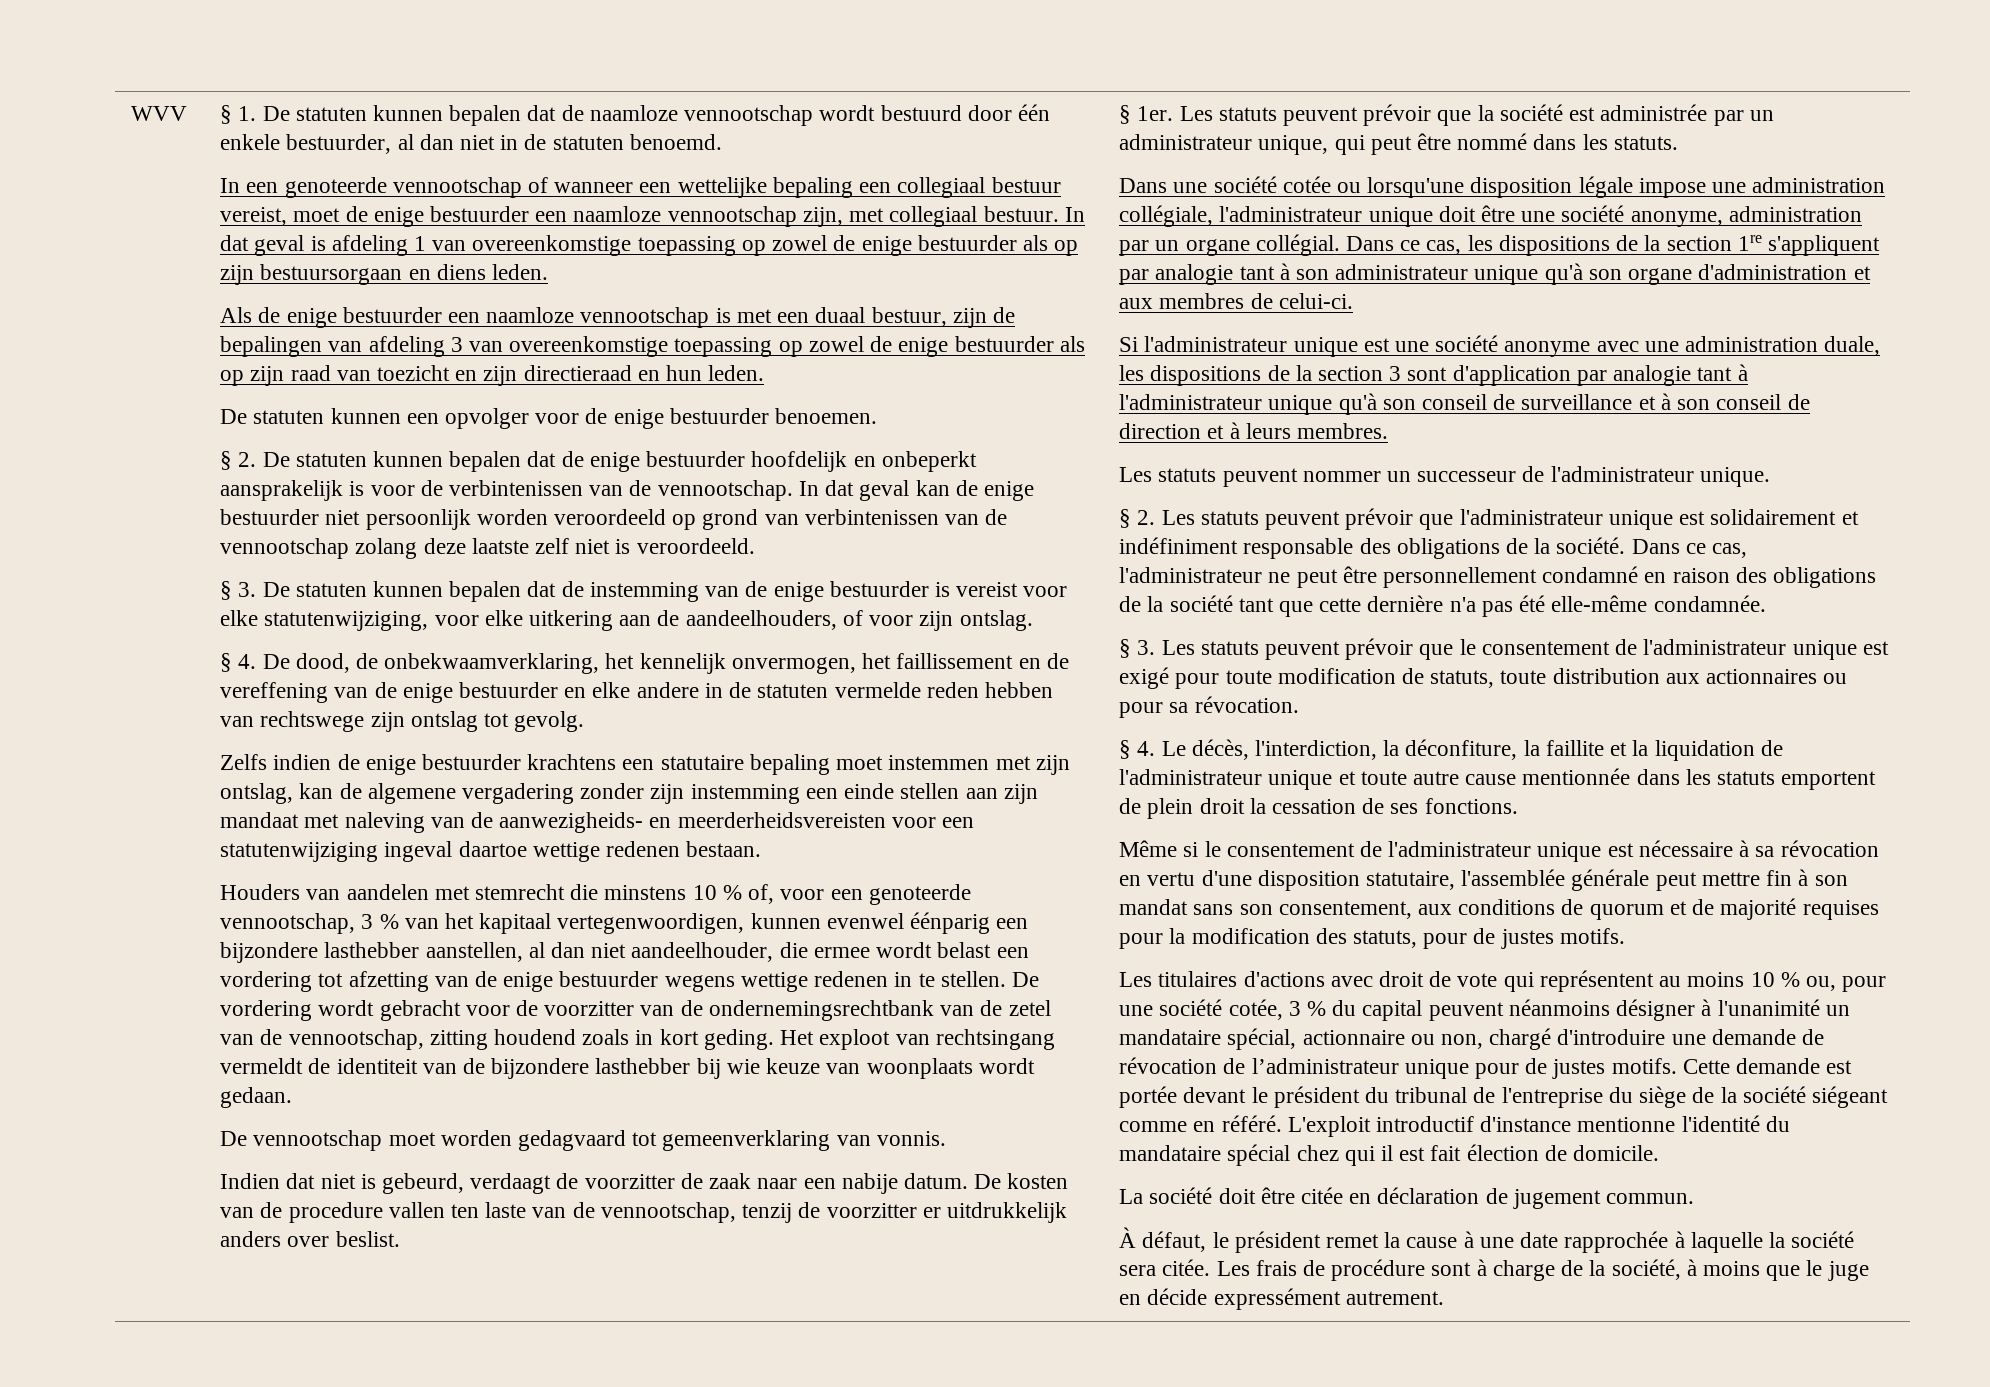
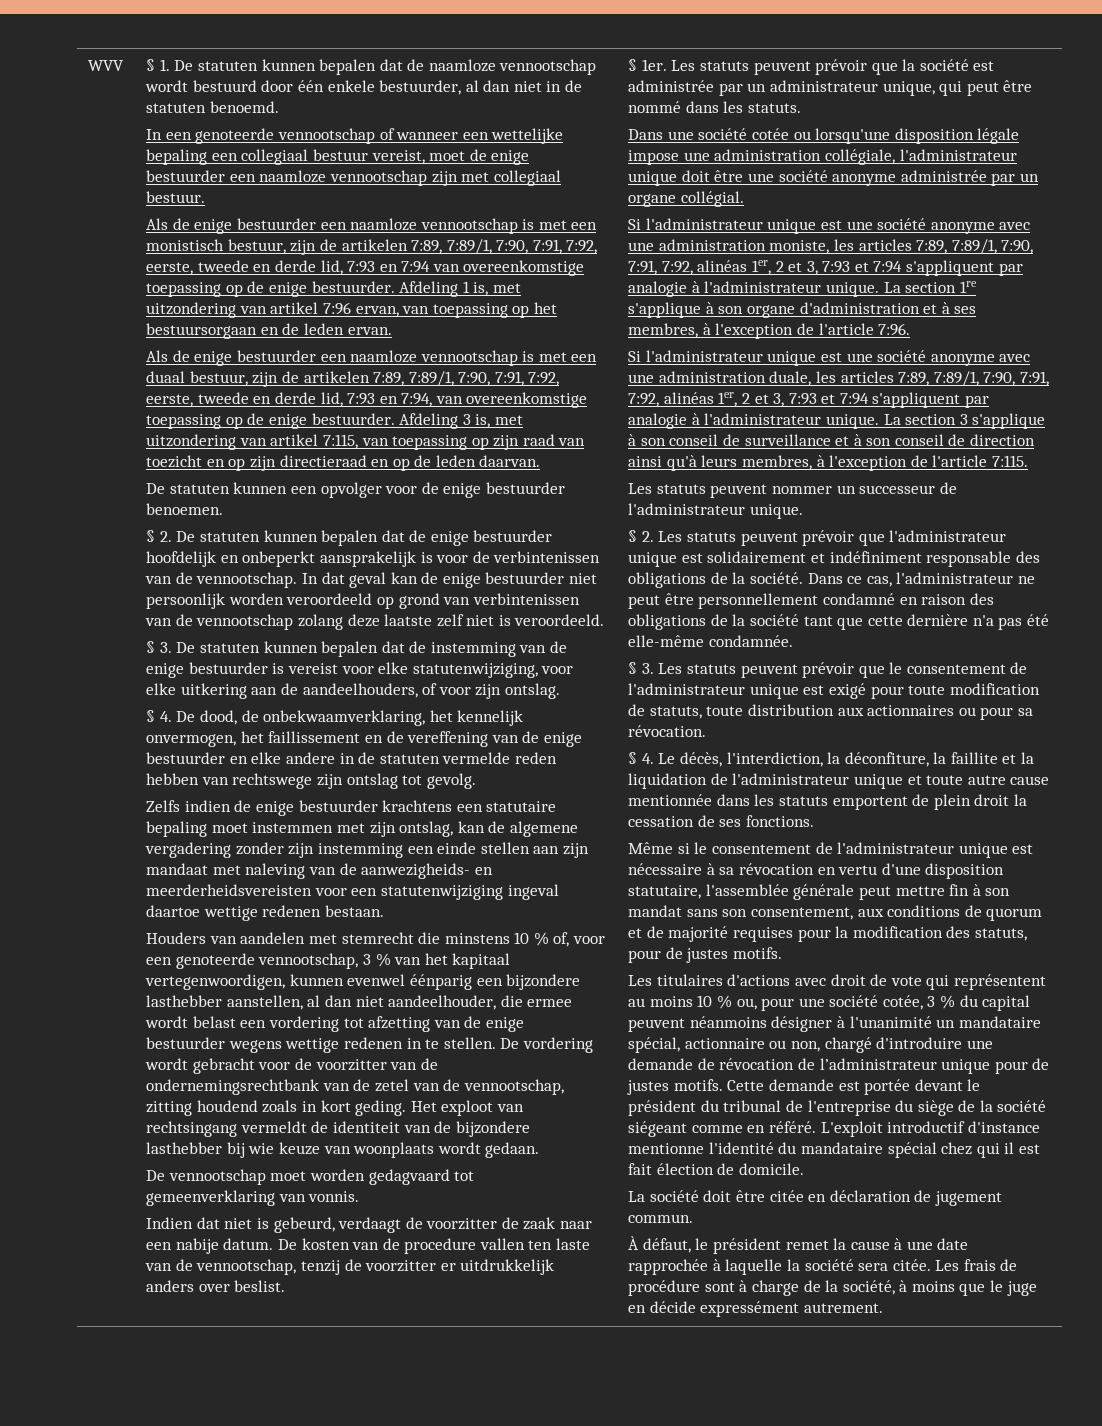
- In een genoteerde vennootschap of wanneer een wettelijke bepaling een collegiaal bestuur vereist, moet de enige bestuurder een naamloze vennootschap zijn, met collegiaal bestuur. In dat geval is afdeling 1 van overeenkomstige toepassing op zowel de enige bestuurder als op zijn bestuursorgaan en diens leden.
+ In een genoteerde vennootschap of wanneer een wettelijke bepaling een collegiaal bestuur vereist, moet de enige bestuurder een naamloze vennootschap zijn met collegiaal bestuur.
+ Als de enige bestuurder een naamloze vennootschap is met een monistisch bestuur, zijn de artikelen 7:89, 7:89/1, 7:90, 7:91, 7:92, eerste, tweede en derde lid, 7:93 en 7:94 van overeenkomstige toepassing op de enige bestuurder. Afdeling 1 is, met uitzondering van artikel 7:96 ervan, van toepassing op het bestuursorgaan en de leden ervan.
- Als de enige bestuurder een naamloze vennootschap is met een duaal bestuur, zijn de bepalingen van afdeling 3 van overeenkomstige toepassing op zowel de enige bestuurder als op zijn raad van toezicht en zijn directieraad en hun leden.
+ Als de enige bestuurder een naamloze vennootschap is met een duaal bestuur, zijn de artikelen 7:89, 7:89/1, 7:90, 7:91, 7:92, eerste, tweede en derde lid, 7:93 en 7:94, van overeenkomstige toepassing op de enige bestuurder. Afdeling 3 is, met uitzondering van artikel 7:115, van toepassing op zijn raad van toezicht en op zijn directieraad en op de leden daarvan.
- Dans une société cotée ou lorsqu'une disposition légale impose une administration collégiale, l'administrateur unique doit être une société anonyme, administration par un organe collégial. Dans ce cas, les dispositions de la section 1re s'appliquent par analogie tant à son administrateur unique qu'à son organe d'administration et aux membres de celui-ci.
+ Dans une société cotée ou lorsqu'une disposition légale impose une administration collégiale, l'administrateur unique doit être une société anonyme administrée par un organe collégial.
+ Si l'administrateur unique est une société anonyme avec une administration moniste, les articles 7:89, 7:89/1, 7:90, 7:91, 7:92, alinéas 1er, 2 et 3, 7:93 et 7:94 s'appliquent par analogie à l'administrateur unique. La section 1re s'applique à son organe d'administration et à ses membres, à l'exception de l'article 7:96.
- Si l'administrateur unique est une société anonyme avec une administration duale, les dispositions de la section 3 sont d'application par analogie tant à l'administrateur unique qu'à son conseil de surveillance et à son conseil de direction et à leurs membres.
+ Si l'administrateur unique est une société anonyme avec une administration duale, les articles 7:89, 7:89/1, 7:90, 7:91, 7:92, alinéas 1er, 2 et 3, 7:93 et 7:94 s'appliquent par analogie à l'administrateur unique. La section 3 s'applique à son conseil de surveillance et à son conseil de direction ainsi qu'à leurs membres, à l'exception de l'article 7:115.

